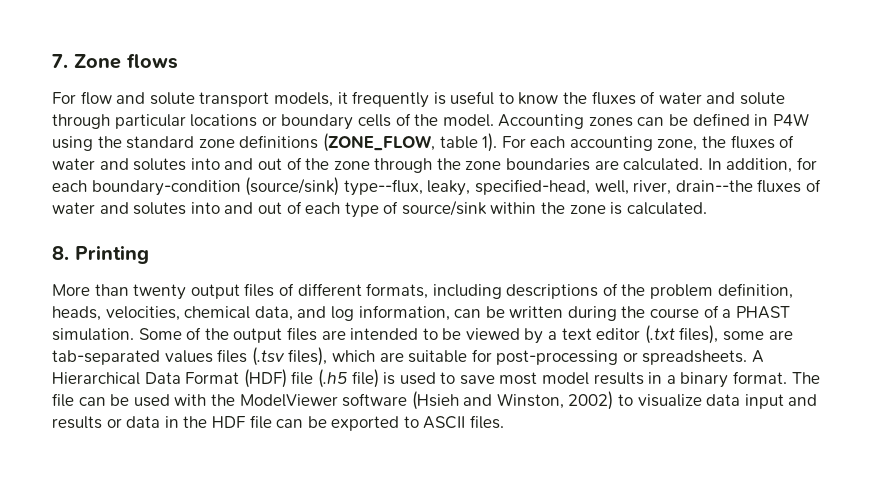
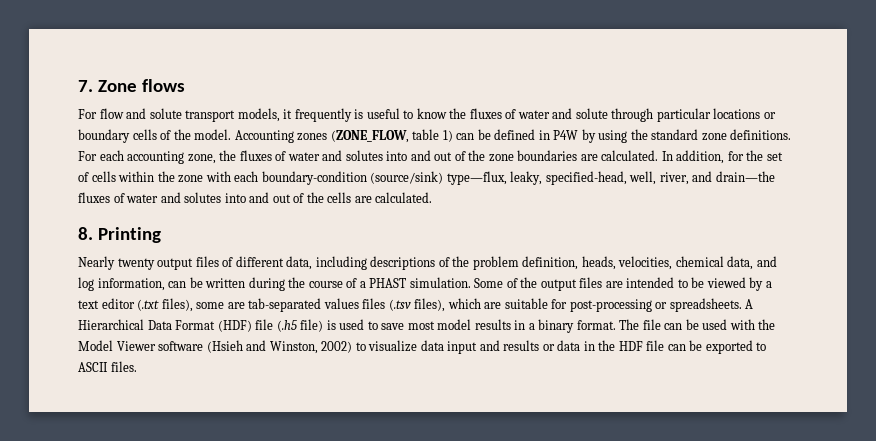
- Accounting zones can be defined in P4W using the standard zone definitions (ZONE_FLOW, table 1).
+ Accounting zones (ZONE_FLOW, table 1) can be defined in P4W by using the standard zone definitions.
- For each accounting zone, the fluxes of water and solutes into and out of the zone through the zone boundaries are calculated.
+ For each accounting zone, the fluxes of water and solutes into and out of the zone boundaries are calculated.
- In addition, for each boundary-condition (source/sink) type--flux, leaky, specified-head, well, river, drain--the fluxes of water and solutes into and out of each type of source/sink within the zone is calculated.
+ In addition, for the set of cells within the zone with each boundary-condition (source/sink) type—flux, leaky, specified-head, well, river, and drain—the fluxes of water and solutes into and out of the cells are calculated.
- More than twenty output files of different formats, including descriptions of the problem definition, heads, velocities, chemical data, and log information, can be written during the course of a PHAST simulation.
+ Nearly twenty output files of different data, including descriptions of the problem definition, heads, velocities, chemical data, and log information, can be written during the course of a PHAST simulation.
- The file can be used with the ModelViewer software (Hsieh and Winston, 2002) to visualize data input and results or data in the HDF file can be exported to ASCII files.
+ The file can be used with the Model Viewer software (Hsieh and Winston, 2002) to visualize data input and results or data in the HDF file can be exported to ASCII files.

